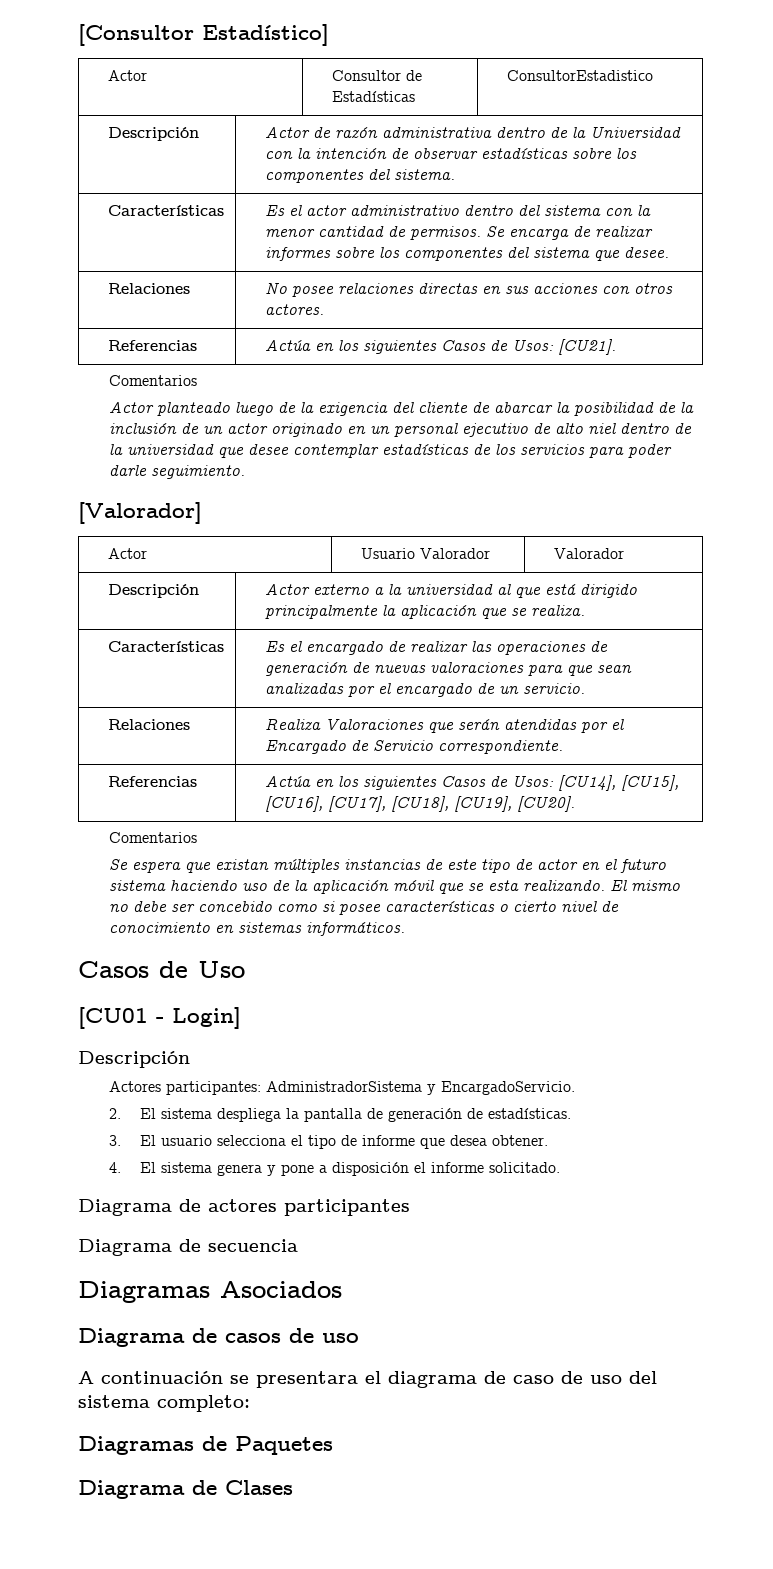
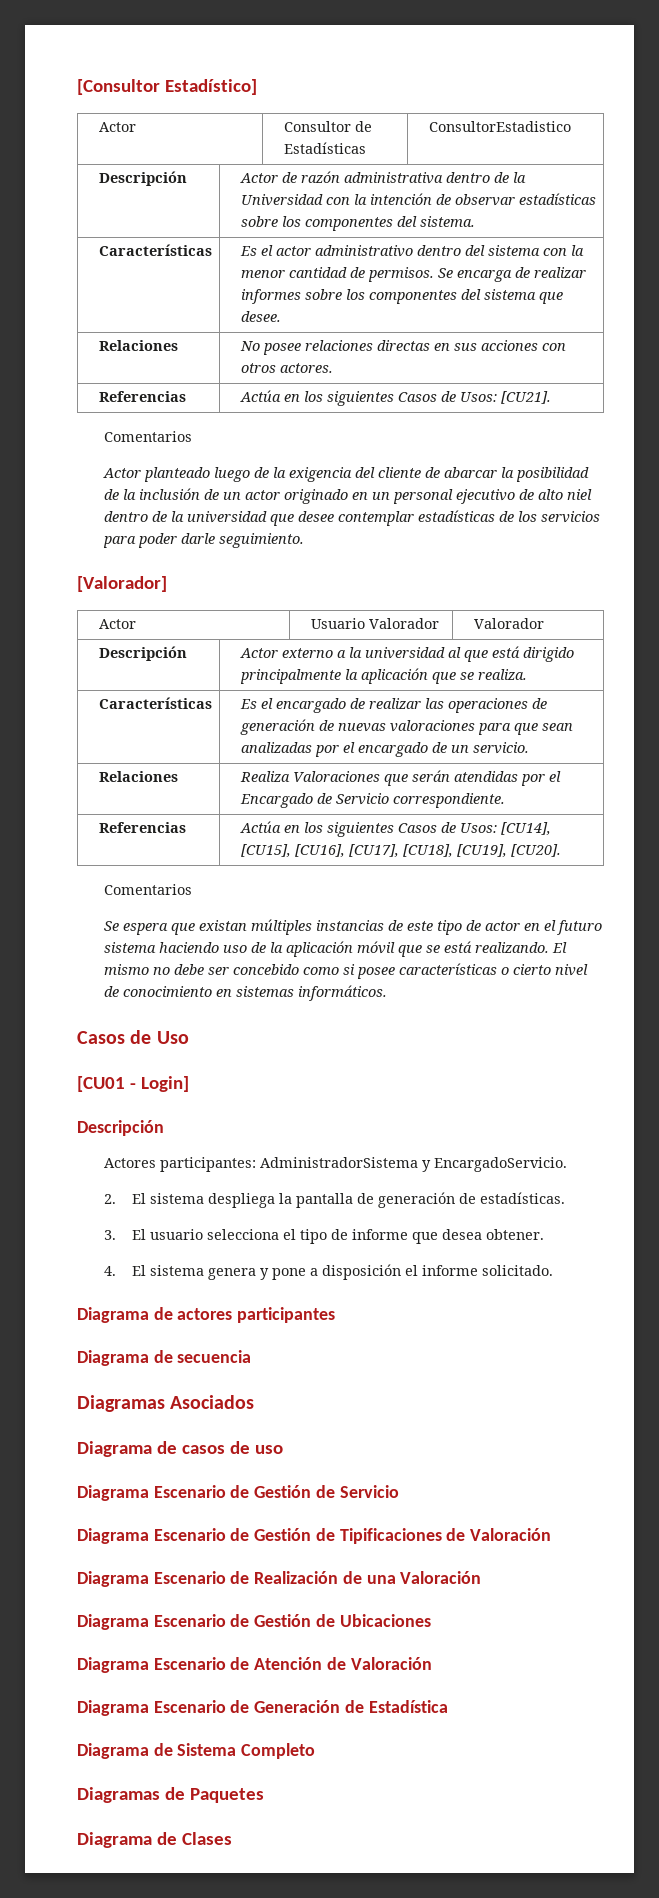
- Se espera que existan múltiples instancias de este tipo de actor en el futuro sistema haciendo uso de la aplicación móvil que se esta realizando.
+ Se espera que existan múltiples instancias de este tipo de actor en el futuro sistema haciendo uso de la aplicación móvil que se está realizando.
- A continuación se presentara el diagrama de caso de uso del sistema completo:
+ Diagrama Escenario de Gestión de Servicio
+ Diagrama Escenario de Gestión de Tipificaciones de Valoración
+ Diagrama Escenario de Realización de una Valoración
+ Diagrama Escenario de Gestión de Ubicaciones
+ Diagrama Escenario de Atención de Valoración
+ Diagrama Escenario de Generación de Estadística
+ Diagrama de Sistema Completo

